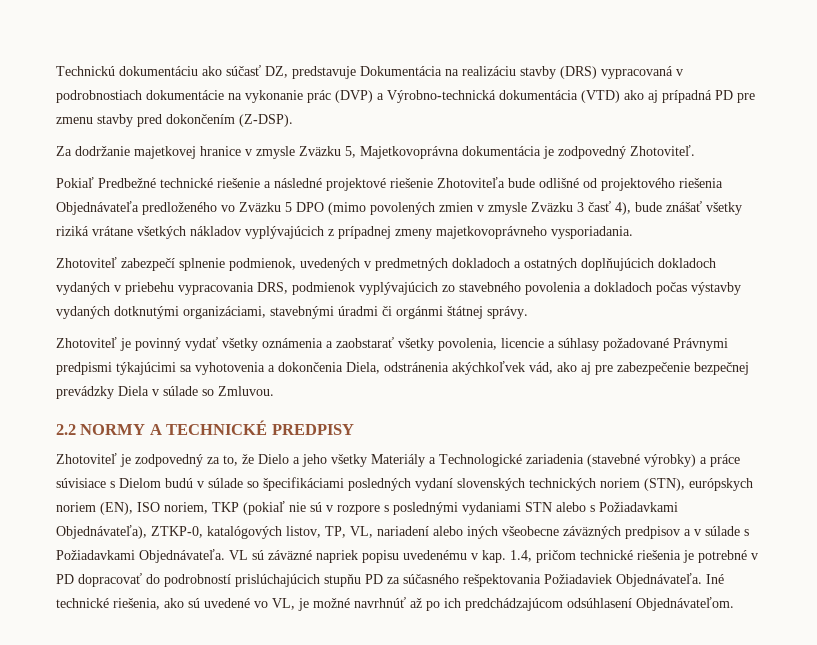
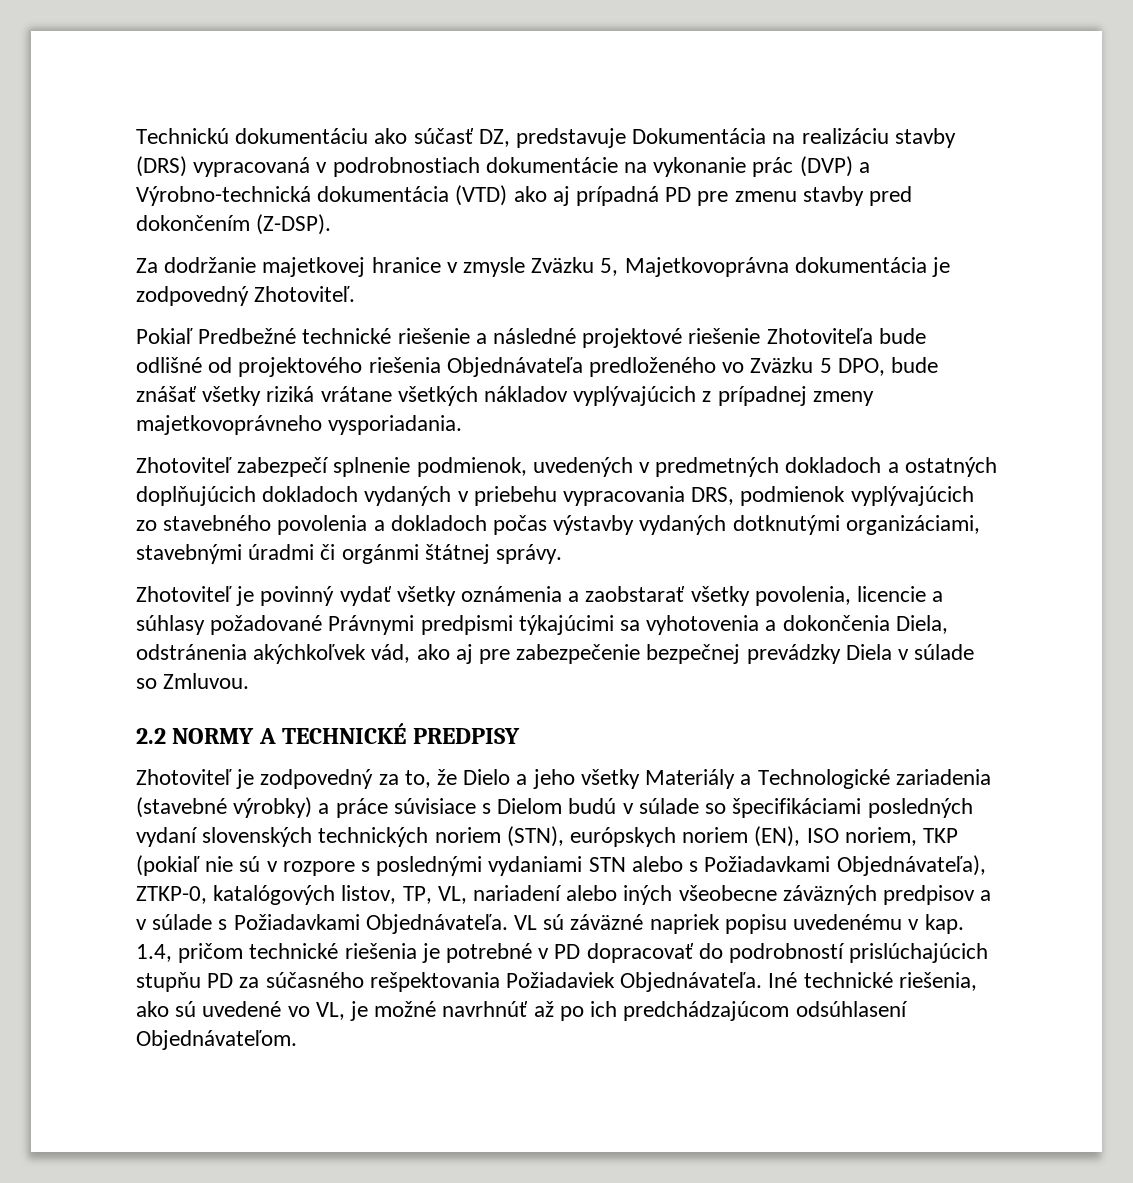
- Pokiaľ Predbežné technické riešenie a následné projektové riešenie Zhotoviteľa bude odlišné od projektového riešenia Objednávateľa predloženého vo Zväzku 5 DPO (mimo povolených zmien v zmysle Zväzku 3 časť 4), bude znášať všetky riziká vrátane všetkých nákladov vyplývajúcich z prípadnej zmeny majetkovoprávneho vysporiadania.
+ Pokiaľ Predbežné technické riešenie a následné projektové riešenie Zhotoviteľa bude odlišné od projektového riešenia Objednávateľa predloženého vo Zväzku 5 DPO, bude znášať všetky riziká vrátane všetkých nákladov vyplývajúcich z prípadnej zmeny majetkovoprávneho vysporiadania.

